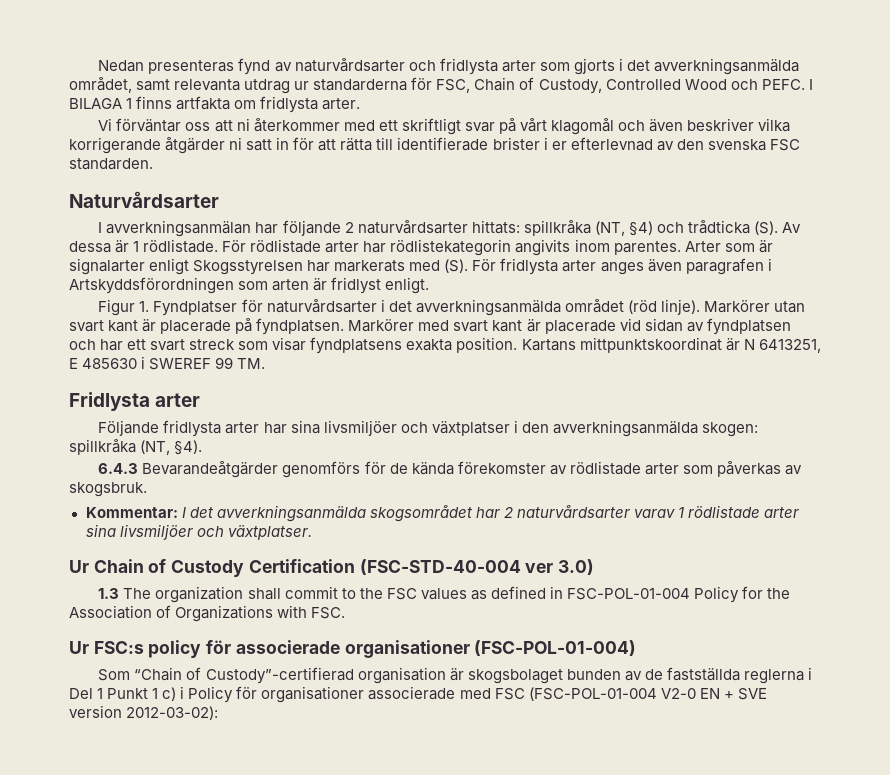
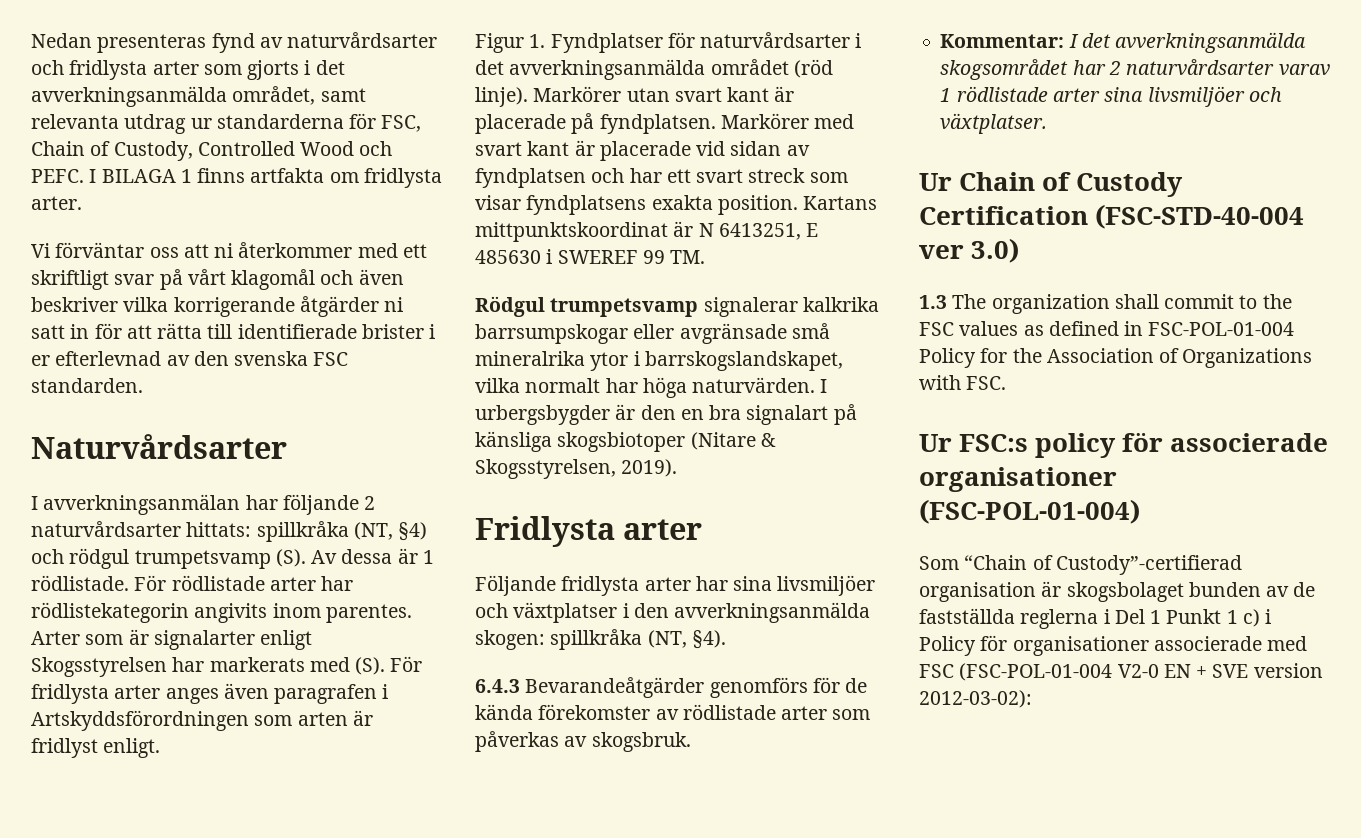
- I avverkningsanmälan har följande 2 naturvårdsarter hittats: spillkråka (NT, §4) och trådticka (S). Av dessa är 1 rödlistade.
+ I avverkningsanmälan har följande 2 naturvårdsarter hittats: spillkråka (NT, §4) och rödgul trumpetsvamp (S). Av dessa är 1 rödlistade.
+ Rödgul trumpetsvamp signalerar kalkrika barrsumpskogar eller avgränsade små mineralrika ytor i barrskogslandskapet, vilka normalt har höga naturvärden. I urbergsbygder är den en bra signalart på känsliga skogsbiotoper (Nitare & Skogsstyrelsen, 2019).

